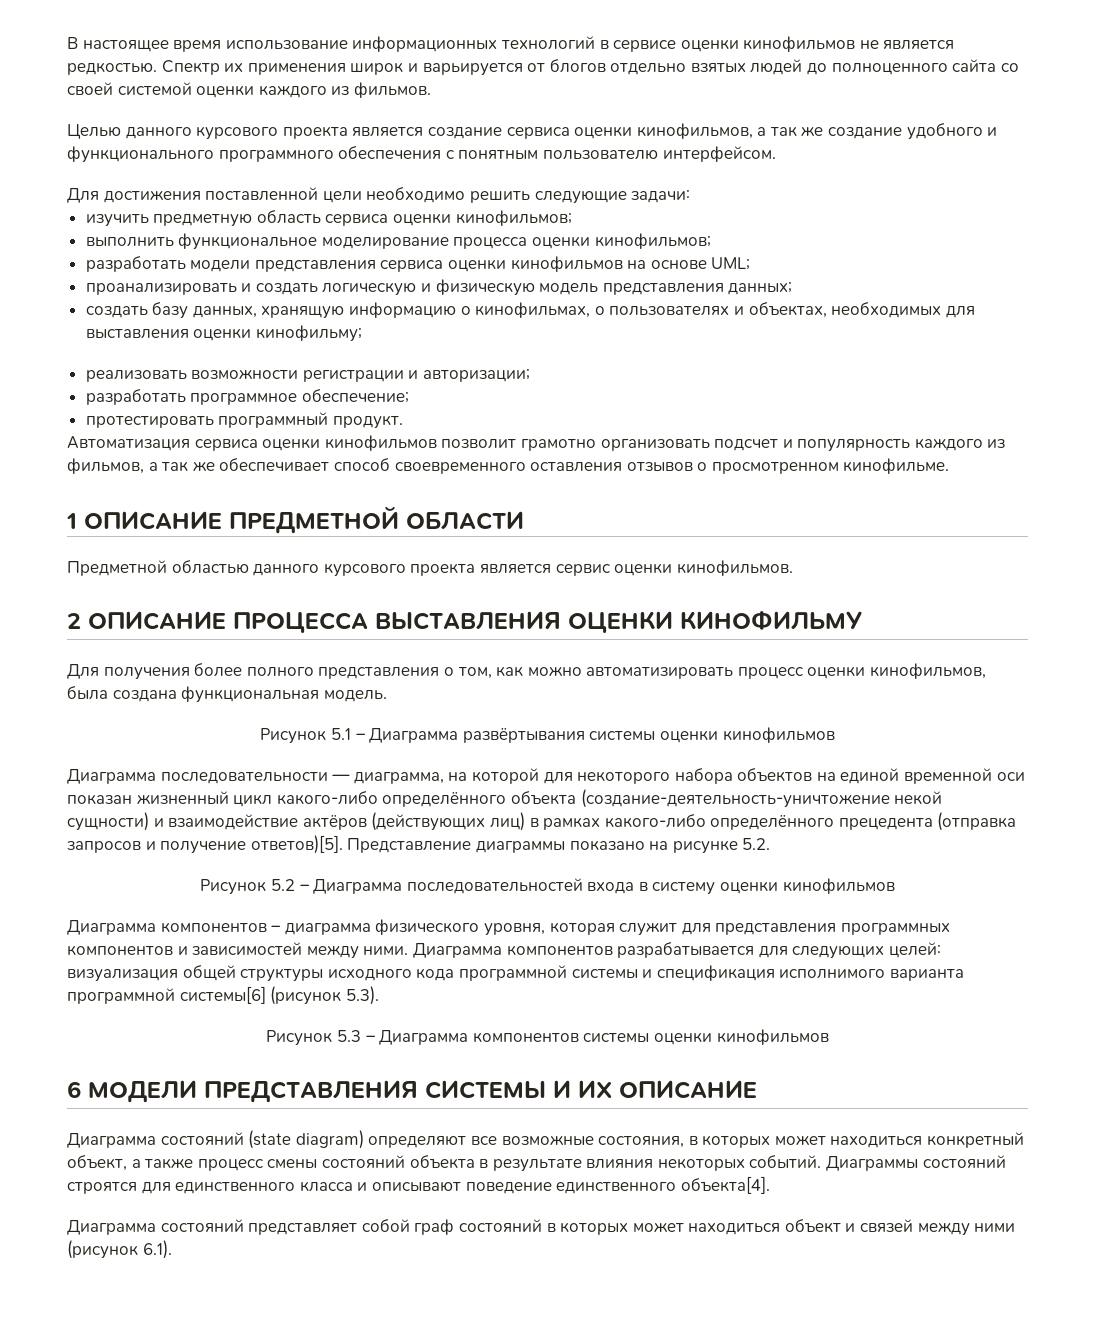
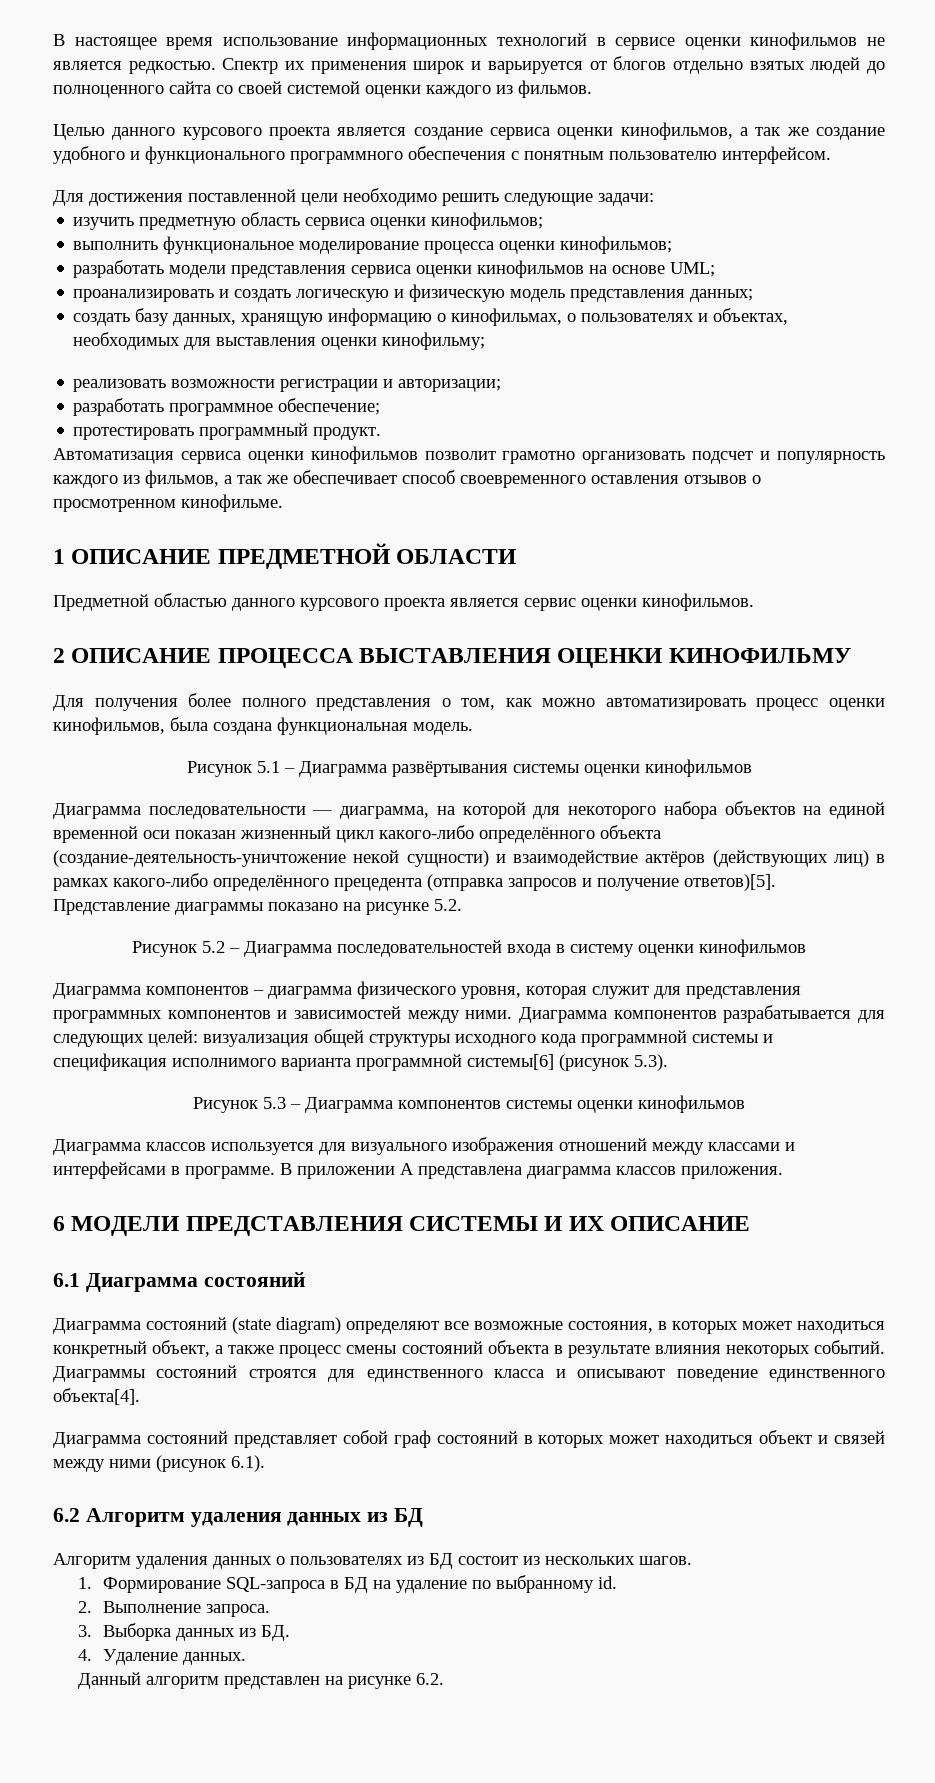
+ Диаграмма классов используется для визуального изображения отношений между классами и интерфейсами в программе. В приложении А представлена диаграмма классов приложения.
+ 6.1 Диаграмма состояний
+ 6.2 Алгоритм удаления данных из БД
+ Алгоритм удаления данных о пользователях из БД состоит из нескольких шагов.
+ 1. Формирование SQL-запроса в БД на удаление по выбранному id.
+ 2. Выполнение запроса.
+ 3. Выборка данных из БД.
+ 4. Удаление данных.
+ Данный алгоритм представлен на рисунке 6.2.

